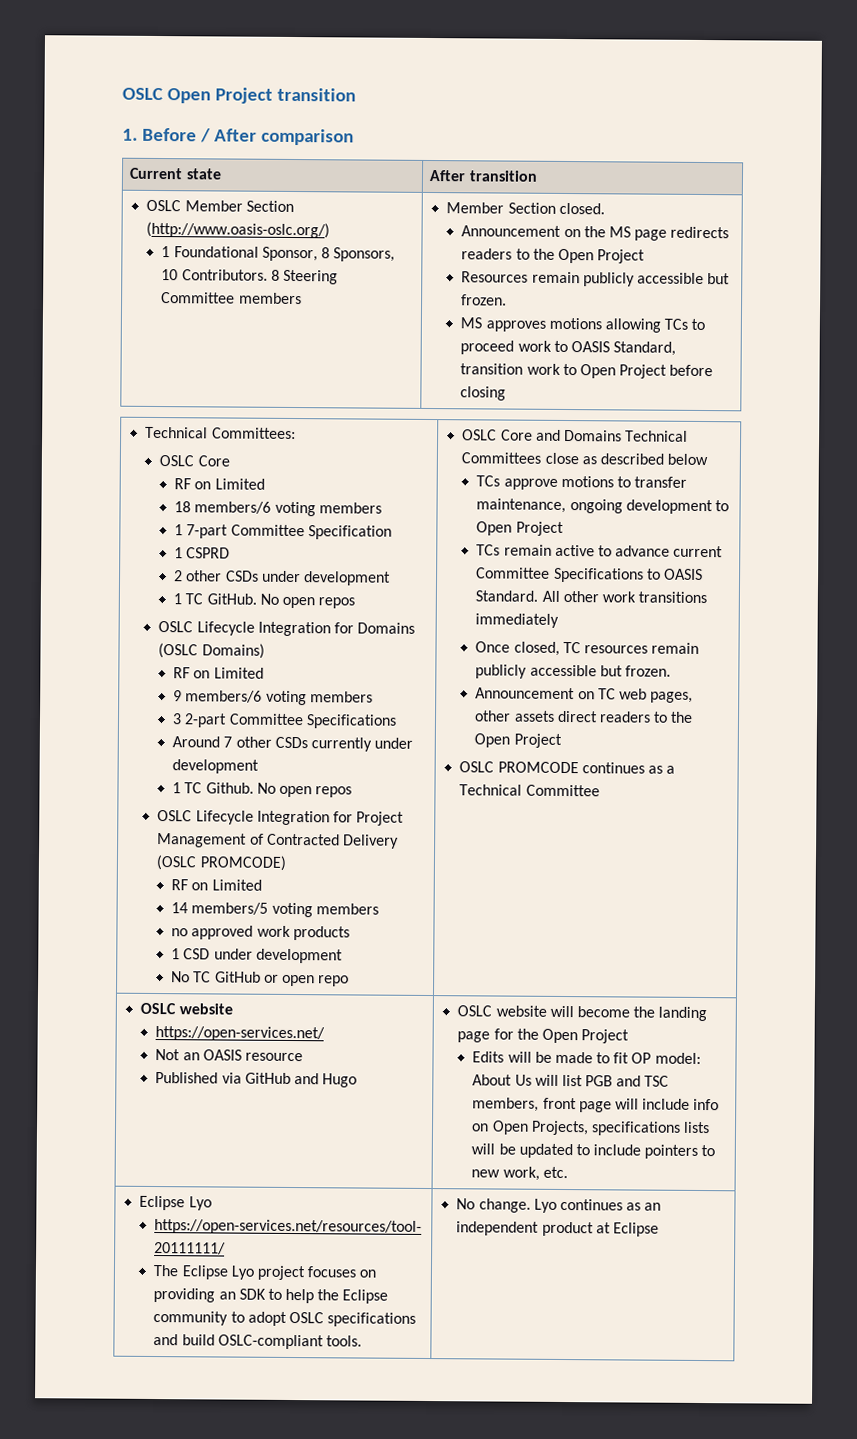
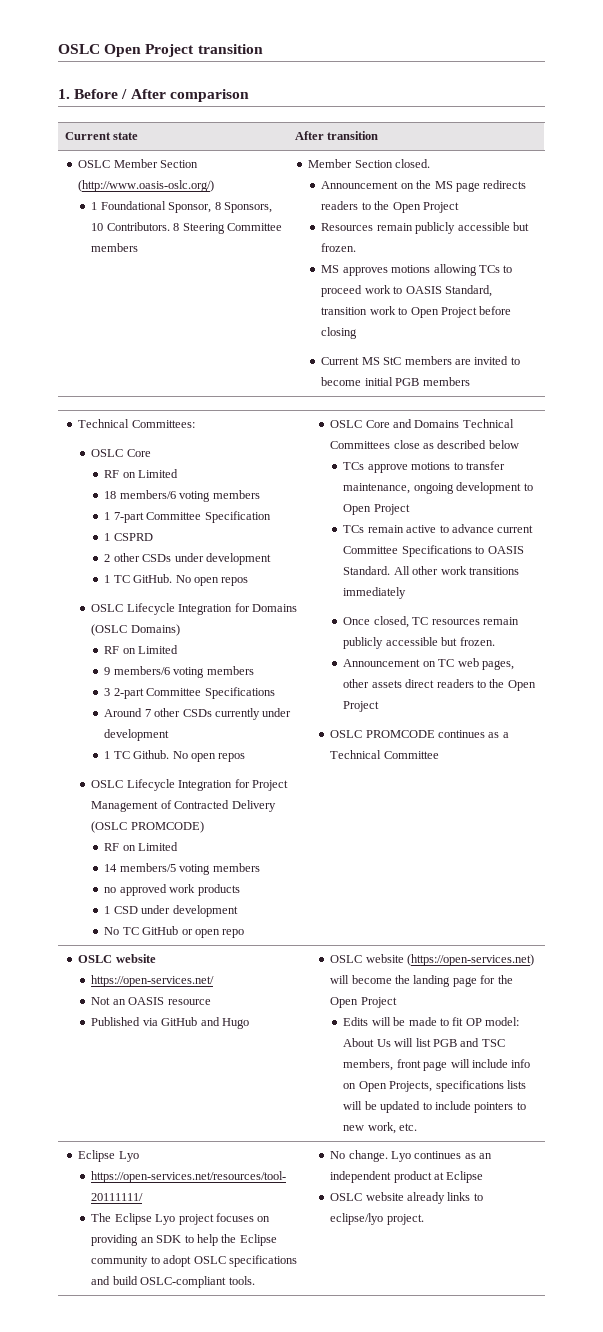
+ Current MS StC members are invited to become initial PGB members
- OSLC website will become the landing page for the Open Project
+ OSLC website (https://open-services.net) will become the landing page for the Open Project
+ OSLC website already links to eclipse/lyo project.

